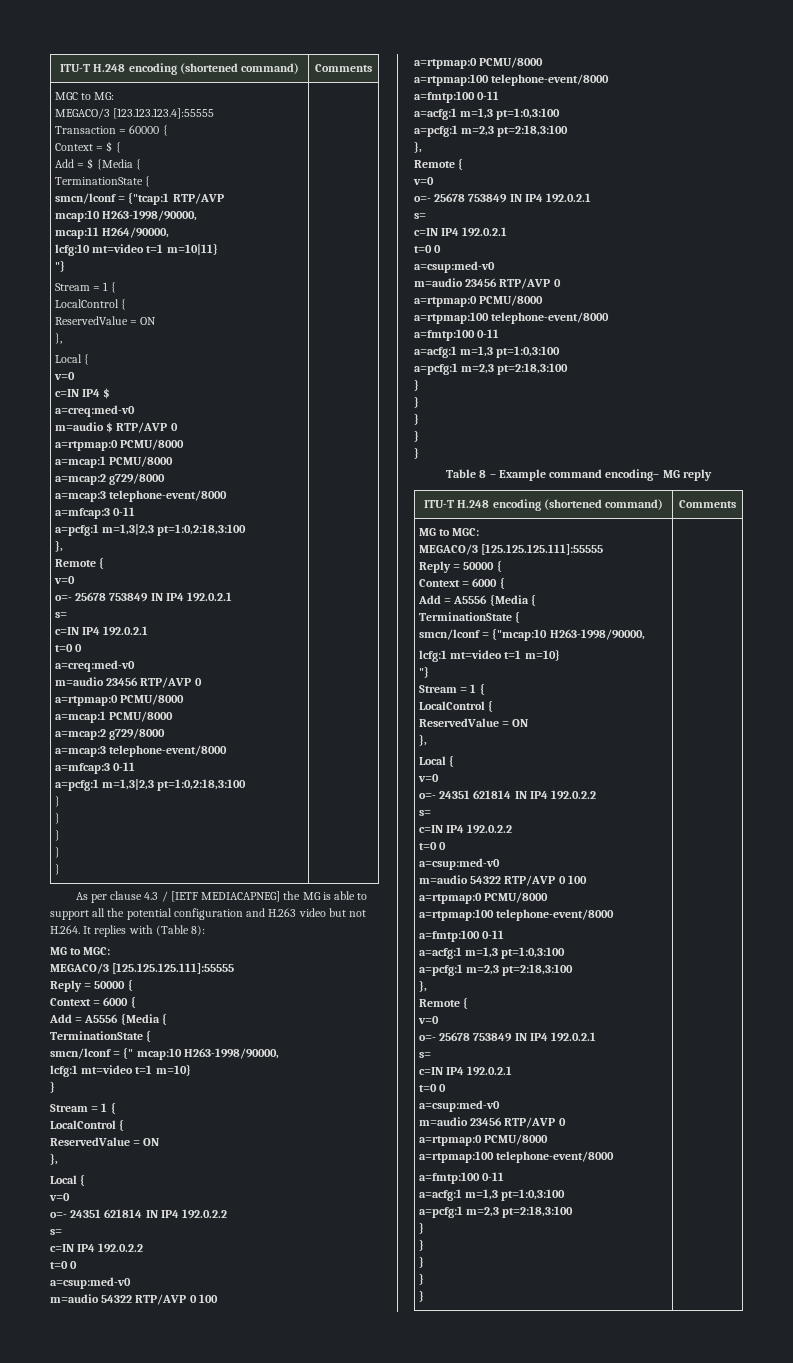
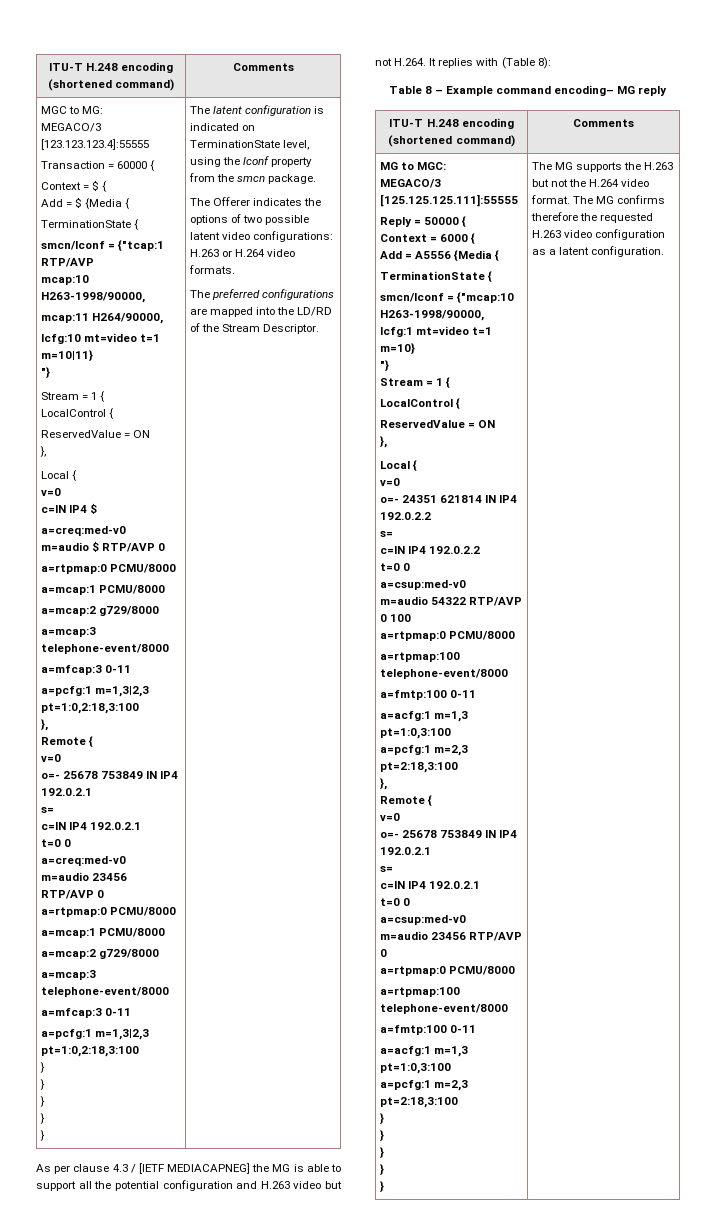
+ The latent configuration is indicated on TerminationState level, using the lconf property from the smcn package.
+ The Offerer indicates the options of two possible latent video configurations: H.263 or H.264 video formats.
+ The preferred configurations are mapped into the LD/RD of the Stream Descriptor.
  As per clause 4.3 / [IETF MEDIACAPNEG] the MG is able to support all the potential configuration and H.263 video but not H.264. It replies with (Table 8):
- MG to MGC:
- MEGACO/3 [125.125.125.111]:55555
- Reply = 50000 {
- Context = 6000 {
- Add = A5556 {Media {
- TerminationState {
- smcn/lconf = {" mcap:10 H263-1998/90000,
- lcfg:1 mt=video t=1 m=10}
- }
- Stream = 1 {
- LocalControl {
- ReservedValue = ON
- },
- Local {
- v=0
- o=- 24351 621814 IN IP4 192.0.2.2
- s=
- c=IN IP4 192.0.2.2
- t=0 0
- a=csup:med-v0
- m=audio 54322 RTP/AVP 0 100
- a=rtpmap:0 PCMU/8000
- a=rtpmap:100 telephone-event/8000
- a=fmtp:100 0-11
- a=acfg:1 m=1,3 pt=1:0,3:100
- a=pcfg:1 m=2,3 pt=2:18,3:100
- },
- Remote {
- v=0
- o=- 25678 753849 IN IP4 192.0.2.1
- s=
- c=IN IP4 192.0.2.1
- t=0 0
- a=csup:med-v0
- m=audio 23456 RTP/AVP 0
- a=rtpmap:0 PCMU/8000
- a=rtpmap:100 telephone-event/8000
- a=fmtp:100 0-11
- a=acfg:1 m=1,3 pt=1:0,3:100
- a=pcfg:1 m=2,3 pt=2:18,3:100
- }
- }
- }
- }
- }
+ The MG supports the H.263 but not the H.264 video format. The MG confirms therefore the requested H.263 video configuration as a latent configuration.

